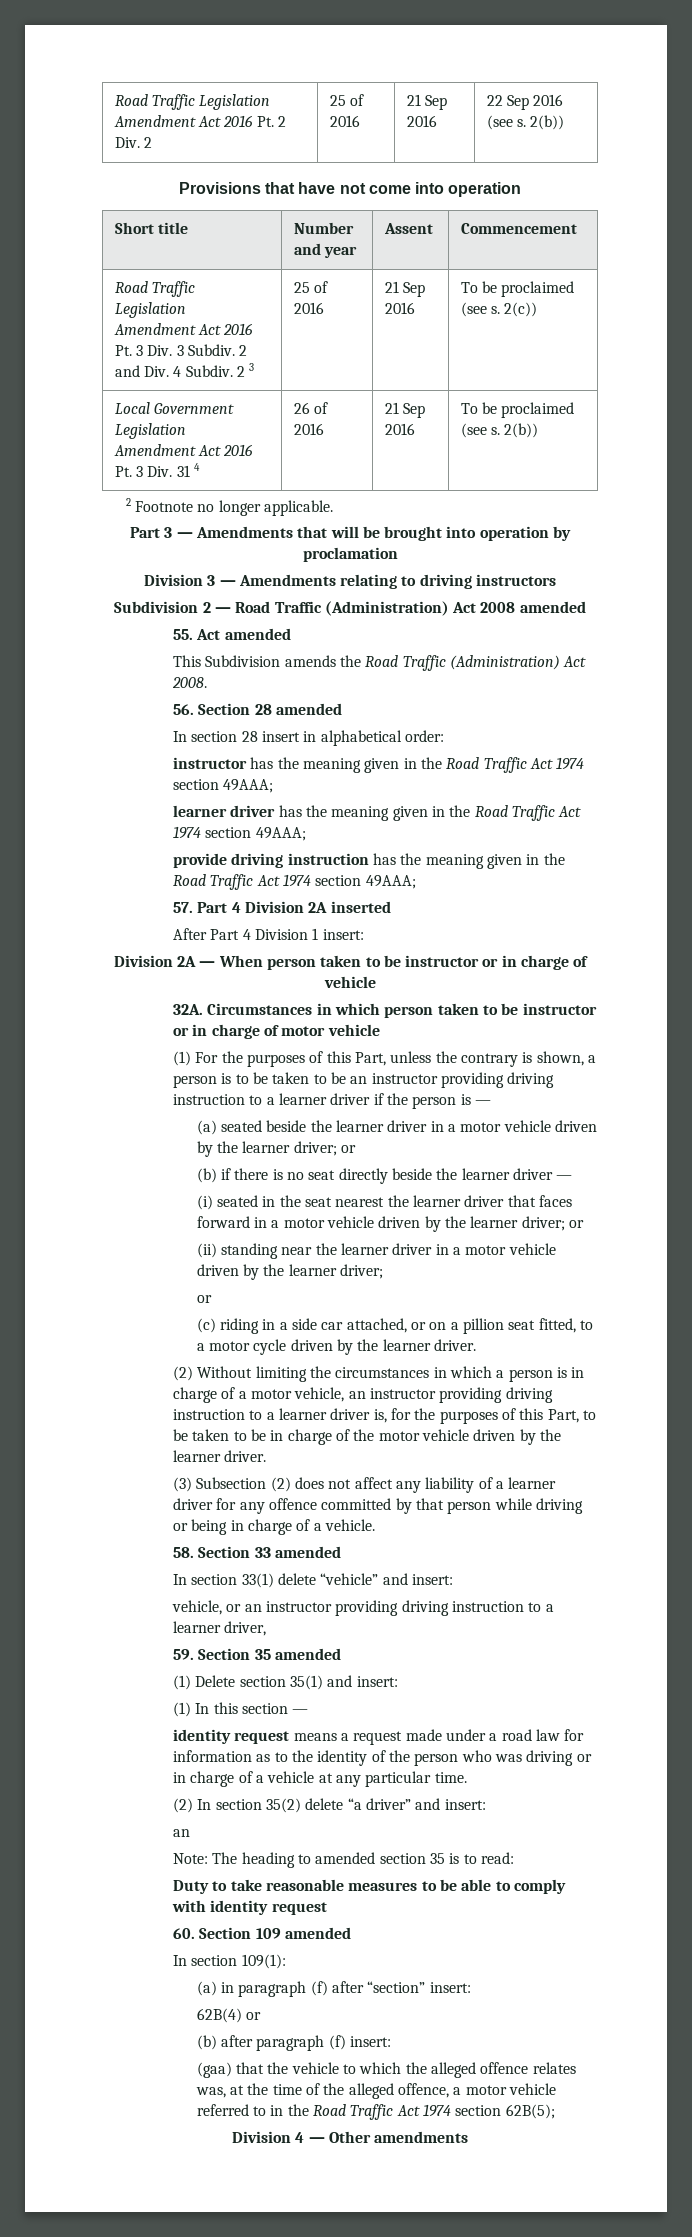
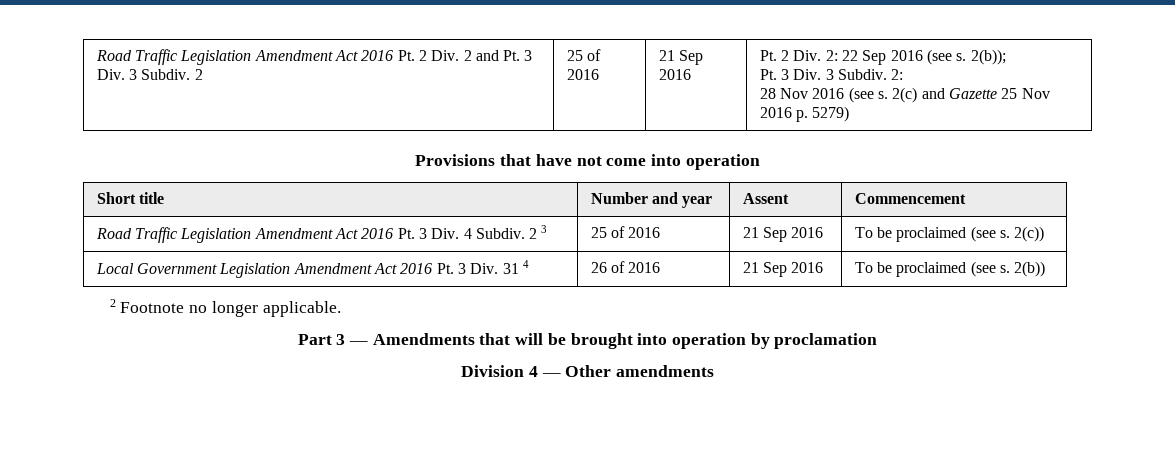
- Road Traffic Legislation Amendment Act 2016 Pt. 2 Div. 2 | 25 of 2016 | 21 Sep 2016 | 22 Sep 2016 (see s. 2(b))
+ Road Traffic Legislation Amendment Act 2016 Pt. 2 Div. 2 and Pt. 3 Div. 3 Subdiv. 2 | 25 of 2016 | 21 Sep 2016 | Pt. 2 Div. 2: 22 Sep 2016 (see s. 2(b));
+ Pt. 3 Div. 3 Subdiv. 2:
+ 28 Nov 2016 (see s. 2(c) and Gazette 25 Nov 2016 p. 5279)
- Road Traffic Legislation Amendment Act 2016 Pt. 3 Div. 3 Subdiv. 2 and Div. 4 Subdiv. 2 3 | 25 of 2016 | 21 Sep 2016 | To be proclaimed (see s. 2(c))
+ Road Traffic Legislation Amendment Act 2016 Pt. 3 Div. 4 Subdiv. 2 3 | 25 of 2016 | 21 Sep 2016 | To be proclaimed (see s. 2(c))
- Division 3 — Amendments relating to driving instructors
- Subdivision 2 — Road Traffic (Administration) Act 2008 amended
- 55. Act amended
- This Subdivision amends the Road Traffic (Administration) Act 2008.
- 56. Section 28 amended
- In section 28 insert in alphabetical order:
- instructor has the meaning given in the Road Traffic Act 1974 section 49AAA;
- learner driver has the meaning given in the Road Traffic Act 1974 section 49AAA;
- provide driving instruction has the meaning given in the Road Traffic Act 1974 section 49AAA;
- 57. Part 4 Division 2A inserted
- After Part 4 Division 1 insert:
- Division 2A — When person taken to be instructor or in charge of vehicle
- 32A. Circumstances in which person taken to be instructor or in charge of motor vehicle
- (1) For the purposes of this Part, unless the contrary is shown, a person is to be taken to be an instructor providing driving instruction to a learner driver if the person is —
- (a) seated beside the learner driver in a motor vehicle driven by the learner driver; or
- (b) if there is no seat directly beside the learner driver —
- (i) seated in the seat nearest the learner driver that faces forward in a motor vehicle driven by the learner driver; or
- (ii) standing near the learner driver in a motor vehicle driven by the learner driver;
- or
- (c) riding in a side car attached, or on a pillion seat fitted, to a motor cycle driven by the learner driver.
- (2) Without limiting the circumstances in which a person is in charge of a motor vehicle, an instructor providing driving instruction to a learner driver is, for the purposes of this Part, to be taken to be in charge of the motor vehicle driven by the learner driver.
- (3) Subsection (2) does not affect any liability of a learner driver for any offence committed by that person while driving or being in charge of a vehicle.
- 58. Section 33 amended
- In section 33(1) delete “vehicle” and insert:
- vehicle, or an instructor providing driving instruction to a learner driver,
- 59. Section 35 amended
- (1) Delete section 35(1) and insert:
- (1) In this section —
- identity request means a request made under a road law for information as to the identity of the person who was driving or in charge of a vehicle at any particular time.
- (2) In section 35(2) delete “a driver” and insert:
- an
- Note: The heading to amended section 35 is to read:
- Duty to take reasonable measures to be able to comply with identity request
- 60. Section 109 amended
- In section 109(1):
- (a) in paragraph (f) after “section” insert:
- 62B(4) or
- (b) after paragraph (f) insert:
- (gaa) that the vehicle to which the alleged offence relates was, at the time of the alleged offence, a motor vehicle referred to in the Road Traffic Act 1974 section 62B(5);

